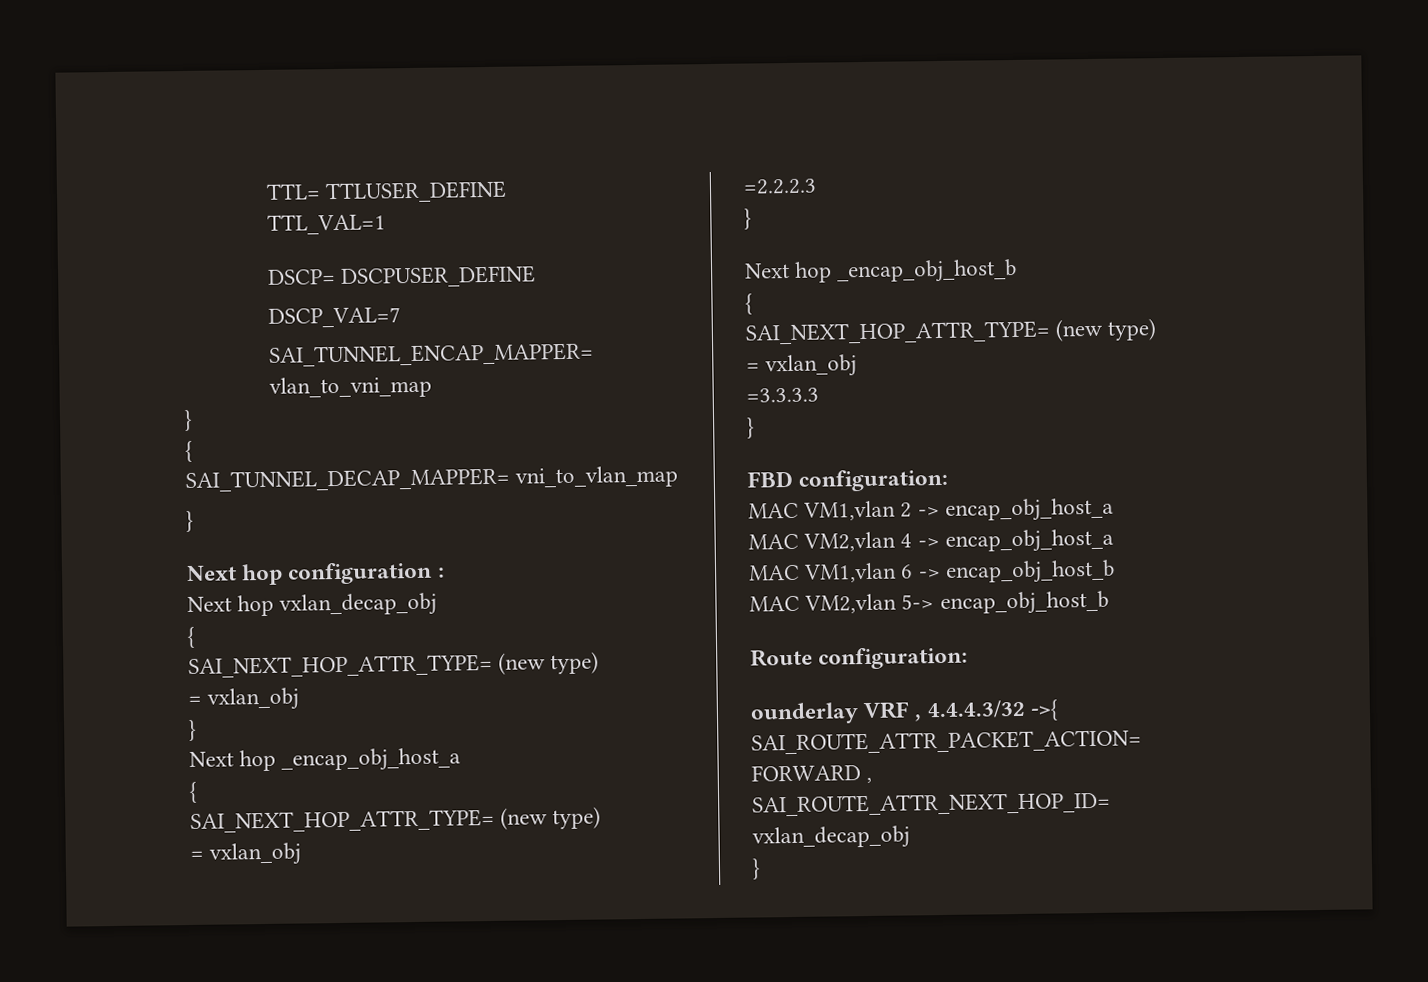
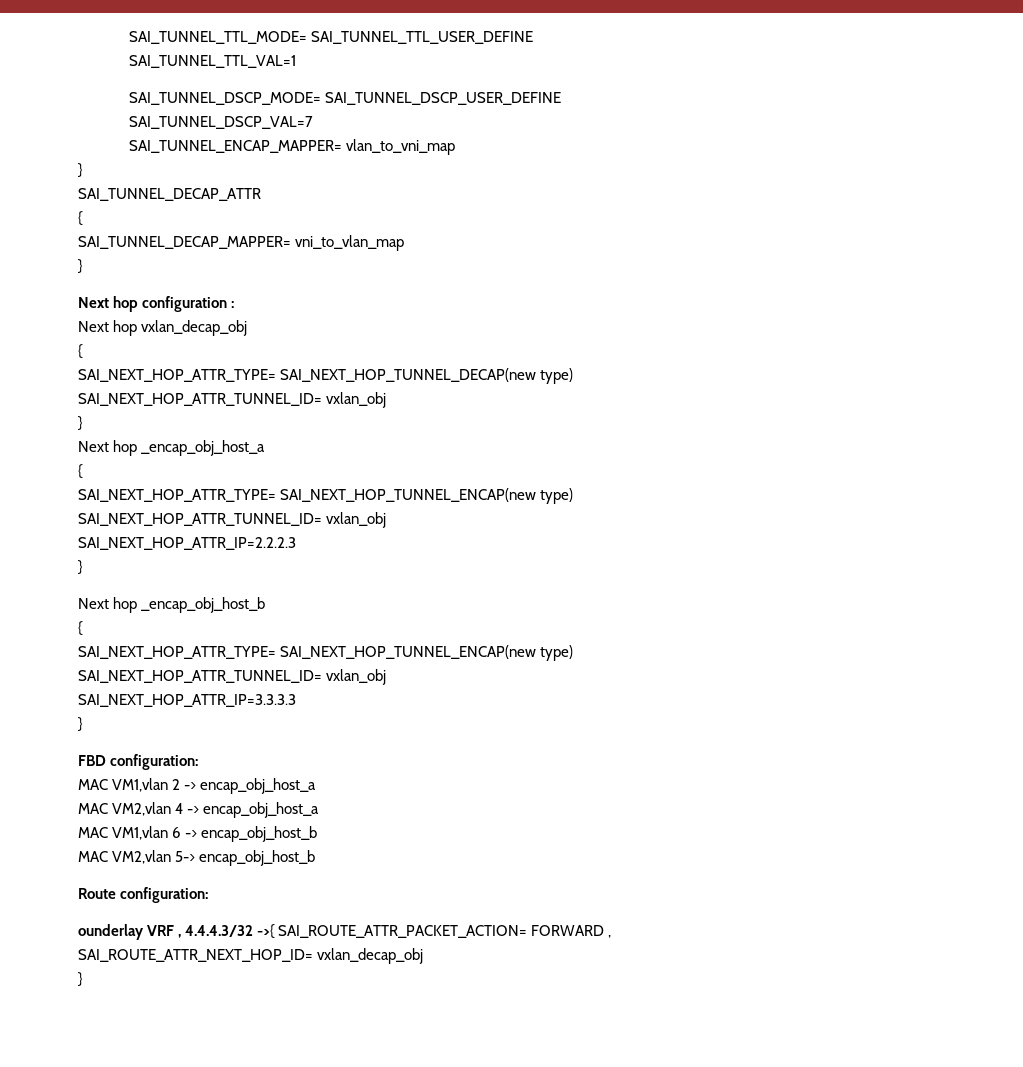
- TTL= TTLUSER_DEFINE
- TTL_VAL=1
- DSCP= DSCPUSER_DEFINE
- DSCP_VAL=7
+ SAI_TUNNEL_TTL_MODE= SAI_TUNNEL_TTL_USER_DEFINE
+ SAI_TUNNEL_TTL_VAL=1
+ SAI_TUNNEL_DSCP_MODE= SAI_TUNNEL_DSCP_USER_DEFINE
+ SAI_TUNNEL_DSCP_VAL=7
+ SAI_TUNNEL_DECAP_ATTR
  Next hop vxlan_decap_obj
  {
- SAI_NEXT_HOP_ATTR_TYPE= (new type)
- = vxlan_obj
+ SAI_NEXT_HOP_ATTR_TYPE= SAI_NEXT_HOP_TUNNEL_DECAP(new type)
+ SAI_NEXT_HOP_ATTR_TUNNEL_ID= vxlan_obj
  Next hop _encap_obj_host_a
  {
- SAI_NEXT_HOP_ATTR_TYPE= (new type)
- = vxlan_obj
- =2.2.2.3
+ SAI_NEXT_HOP_ATTR_TYPE= SAI_NEXT_HOP_TUNNEL_ENCAP(new type)
+ SAI_NEXT_HOP_ATTR_TUNNEL_ID= vxlan_obj
+ SAI_NEXT_HOP_ATTR_IP=2.2.2.3
  Next hop _encap_obj_host_b
  {
- SAI_NEXT_HOP_ATTR_TYPE= (new type)
- = vxlan_obj
- =3.3.3.3
+ SAI_NEXT_HOP_ATTR_TYPE= SAI_NEXT_HOP_TUNNEL_ENCAP(new type)
+ SAI_NEXT_HOP_ATTR_TUNNEL_ID= vxlan_obj
+ SAI_NEXT_HOP_ATTR_IP=3.3.3.3

